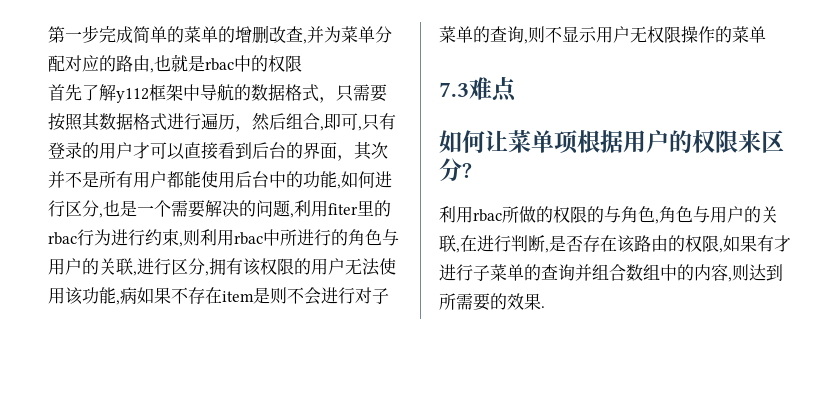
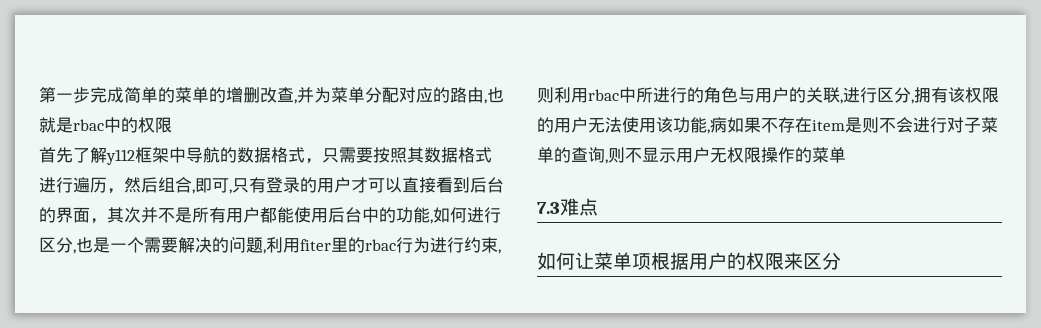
- 如何让菜单项根据用户的权限来区分?
- 利用rbac所做的权限的与角色,角色与用户的关联,在进行判断,是否存在该路由的权限,如果有才进行子菜单的查询并组合数组中的内容,则达到所需要的效果.
+ 如何让菜单项根据用户的权限来区分

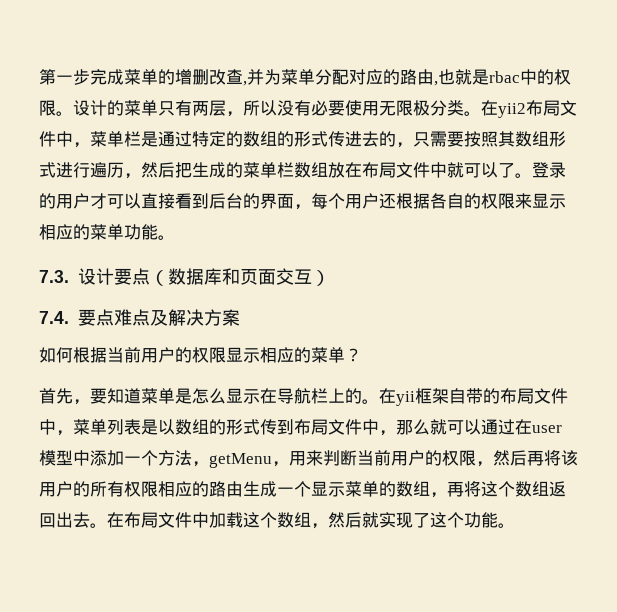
- 第一步完成简单的菜单的增删改查,并为菜单分配对应的路由,也就是rbac中的权限
- 首先了解y112框架中导航的数据格式，只需要按照其数据格式进行遍历，然后组合,即可,只有登录的用户才可以直接看到后台的界面，其次并不是所有用户都能使用后台中的功能,如何进行区分,也是一个需要解决的问题,利用fiter里的rbac行为进行约束,则利用rbac中所进行的角色与用户的关联,进行区分,拥有该权限的用户无法使用该功能,病如果不存在item是则不会进行对子菜单的查询,则不显示用户无权限操作的菜单
- 7.3难点
- 如何让菜单项根据用户的权限来区分
+ 第一步完成菜单的增删改查,并为菜单分配对应的路由,也就是rbac中的权限。设计的菜单只有两层，所以没有必要使用无限极分类。在yii2布局文件中，菜单栏是通过特定的数组的形式传进去的，只需要按照其数组形式进行遍历，然后把生成的菜单栏数组放在布局文件中就可以了。登录的用户才可以直接看到后台的界面，每个用户还根据各自的权限来显示相应的菜单功能。
+ 7.3.设计要点（数据库和页面交互）
+ 7.4.要点难点及解决方案
+ 如何根据当前用户的权限显示相应的菜单？
+ 首先，要知道菜单是怎么显示在导航栏上的。在yii框架自带的布局文件中，菜单列表是以数组的形式传到布局文件中，那么就可以通过在user模型中添加一个方法，getMenu，用来判断当前用户的权限，然后再将该用户的所有权限相应的路由生成一个显示菜单的数组，再将这个数组返回出去。在布局文件中加载这个数组，然后就实现了这个功能。

